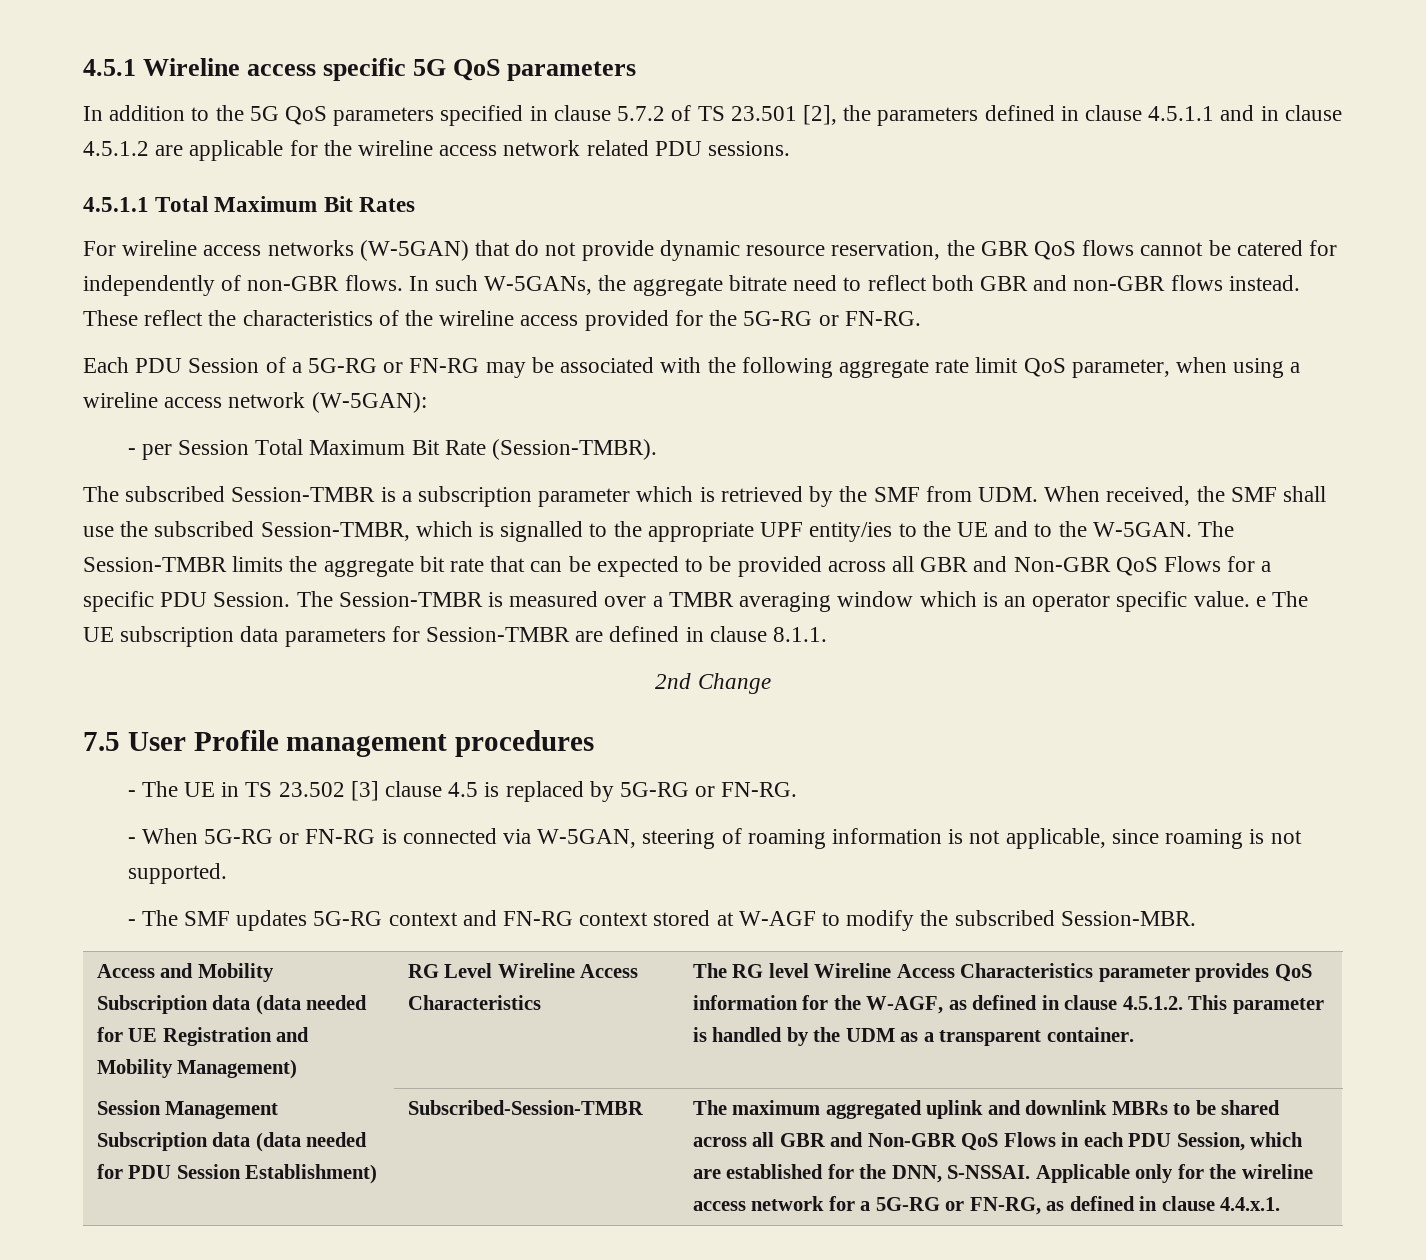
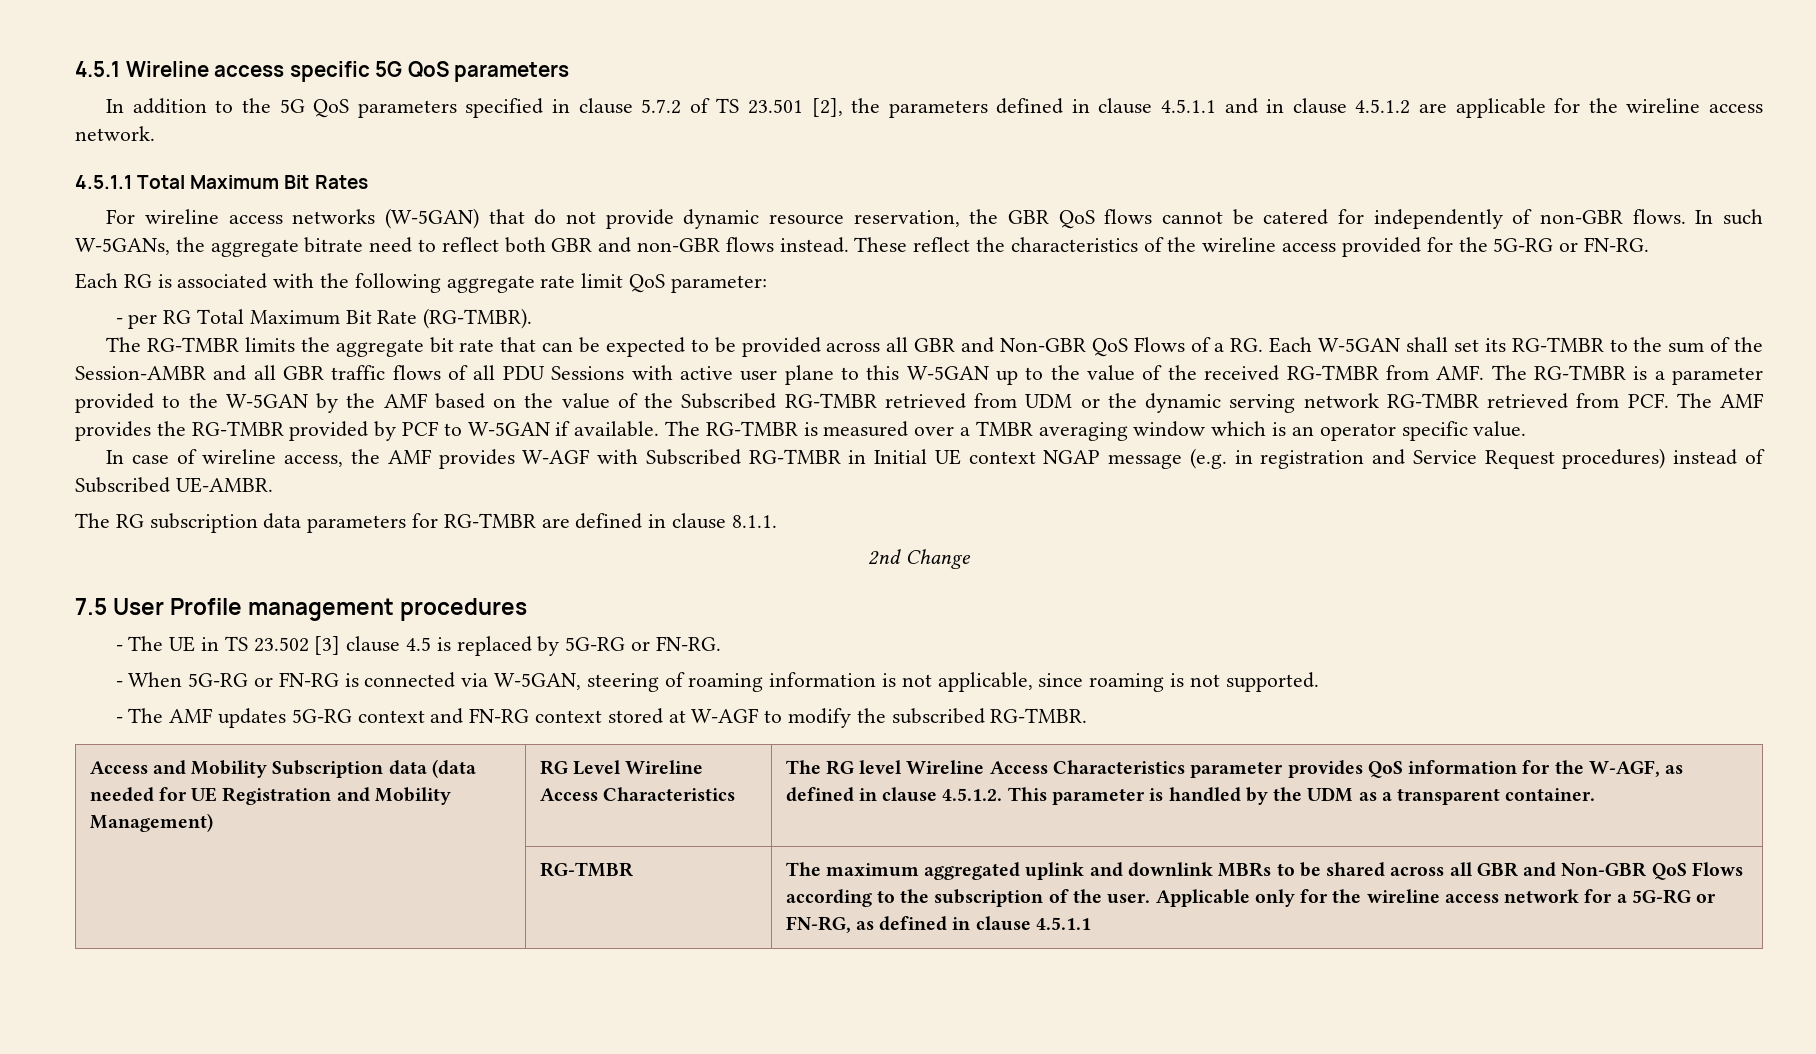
- In addition to the 5G QoS parameters specified in clause 5.7.2 of TS 23.501 [2], the parameters defined in clause 4.5.1.1 and in clause 4.5.1.2 are applicable for the wireline access network related PDU sessions.
+ In addition to the 5G QoS parameters specified in clause 5.7.2 of TS 23.501 [2], the parameters defined in clause 4.5.1.1 and in clause 4.5.1.2 are applicable for the wireline access network.
- Each PDU Session of a 5G-RG or FN-RG may be associated with the following aggregate rate limit QoS parameter, when using a wireline access network (W-5GAN):
+ Each RG is associated with the following aggregate rate limit QoS parameter:
- - per Session Total Maximum Bit Rate (Session-TMBR).
- The subscribed Session-TMBR is a subscription parameter which is retrieved by the SMF from UDM. When received, the SMF shall use the subscribed Session-TMBR, which is signalled to the appropriate UPF entity/ies to the UE and to the W-5GAN. The Session-TMBR limits the aggregate bit rate that can be expected to be provided across all GBR and Non-GBR QoS Flows for a specific PDU Session. The Session-TMBR is measured over a TMBR averaging window which is an operator specific value. e The UE subscription data parameters for Session-TMBR are defined in clause 8.1.1.
+ - per RG Total Maximum Bit Rate (RG-TMBR).
+ The RG-TMBR limits the aggregate bit rate that can be expected to be provided across all GBR and Non-GBR QoS Flows of a RG. Each W-5GAN shall set its RG-TMBR to the sum of the Session-AMBR and all GBR traffic flows of all PDU Sessions with active user plane to this W-5GAN up to the value of the received RG-TMBR from AMF. The RG-TMBR is a parameter provided to the W-5GAN by the AMF based on the value of the Subscribed RG-TMBR retrieved from UDM or the dynamic serving network RG-TMBR retrieved from PCF. The AMF provides the RG-TMBR provided by PCF to W-5GAN if available. The RG-TMBR is measured over a TMBR averaging window which is an operator specific value.
+ In case of wireline access, the AMF provides W-AGF with Subscribed RG-TMBR in Initial UE context NGAP message (e.g. in registration and Service Request procedures) instead of Subscribed UE-AMBR.
+ The RG subscription data parameters for RG-TMBR are defined in clause 8.1.1.
- - The SMF updates 5G-RG context and FN-RG context stored at W-AGF to modify the subscribed Session-MBR.
+ - The AMF updates 5G-RG context and FN-RG context stored at W-AGF to modify the subscribed RG-TMBR.
  The RG level Wireline Access Characteristics parameter provides QoS information for the W-AGF, as defined in clause 4.5.1.2. This parameter is handled by the UDM as a transparent container.
- Session Management Subscription data (data needed for PDU Session Establishment) | Subscribed-Session-TMBR
+ | RG-TMBR
- The maximum aggregated uplink and downlink MBRs to be shared across all GBR and Non-GBR QoS Flows in each PDU Session, which are established for the DNN, S-NSSAI.
+ The maximum aggregated uplink and downlink MBRs to be shared across all GBR and Non-GBR QoS Flows according to the subscription of the user.
- Applicable only for the wireline access network for a 5G-RG or FN-RG, as defined in clause 4.4.x.1.
+ Applicable only for the wireline access network for a 5G-RG or FN-RG, as defined in clause 4.5.1.1

